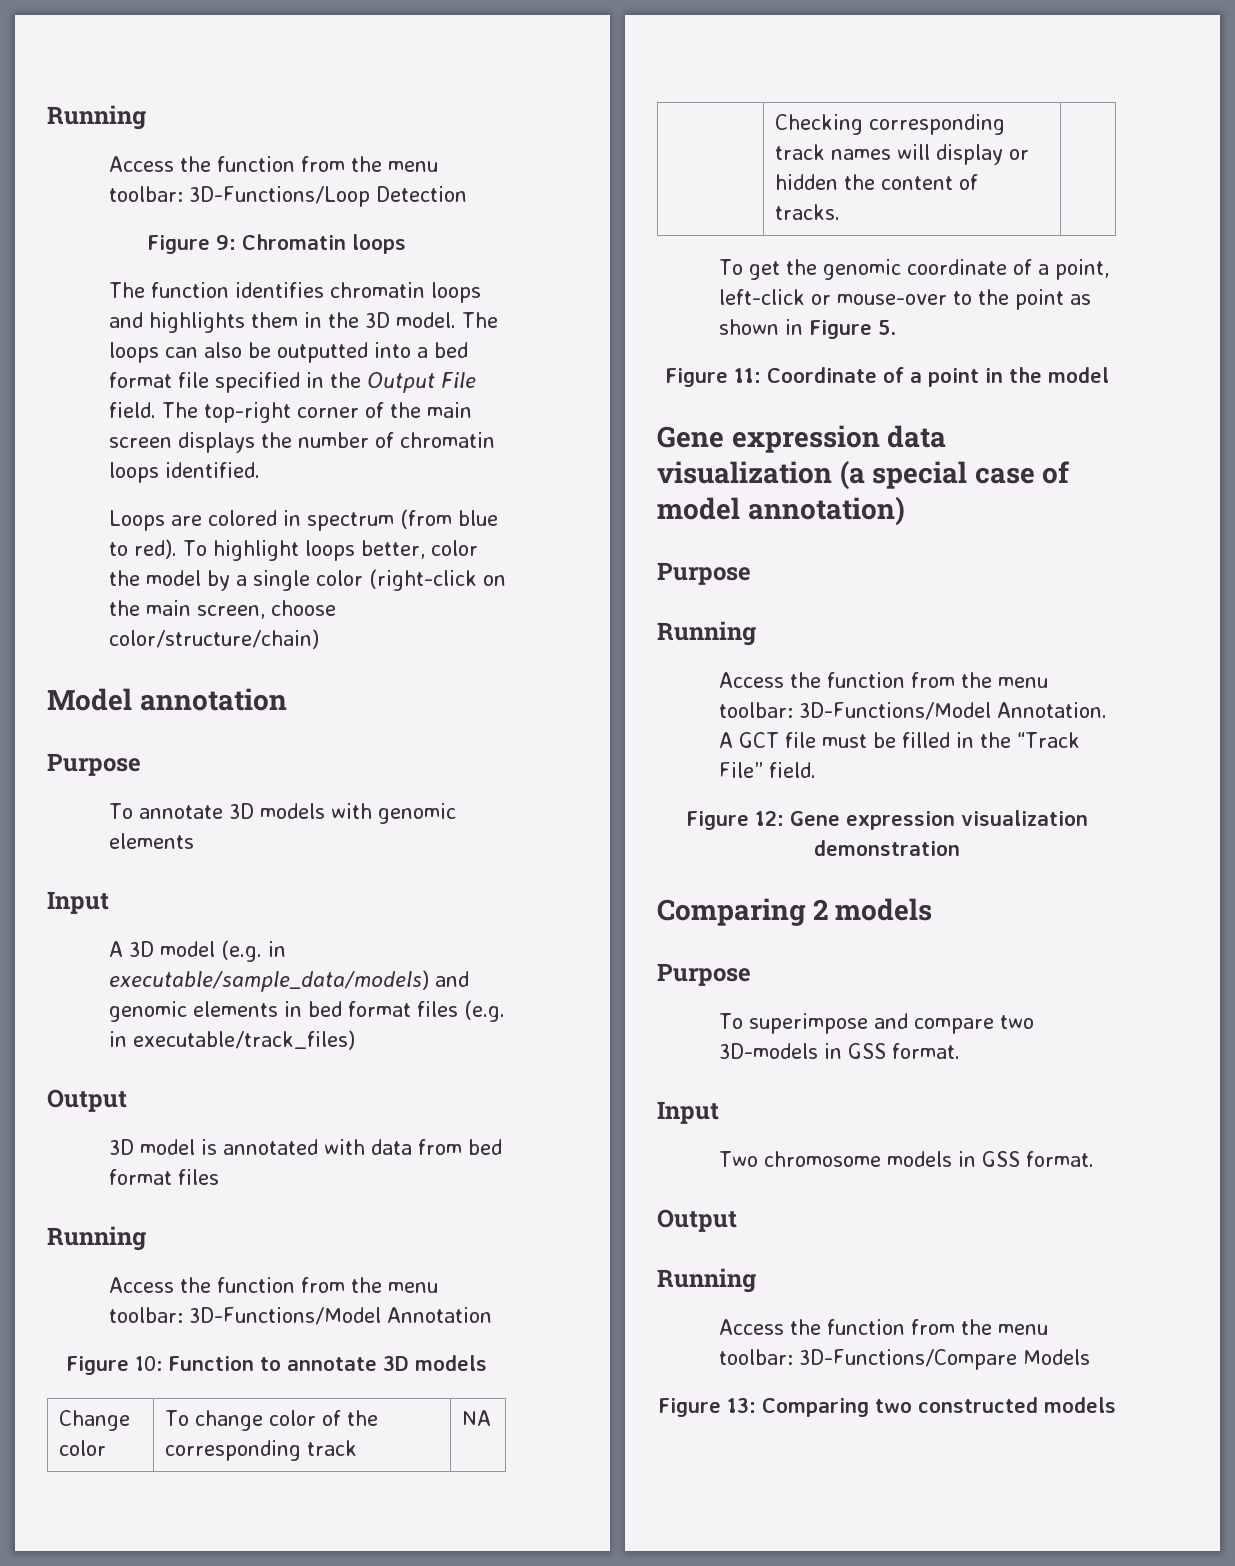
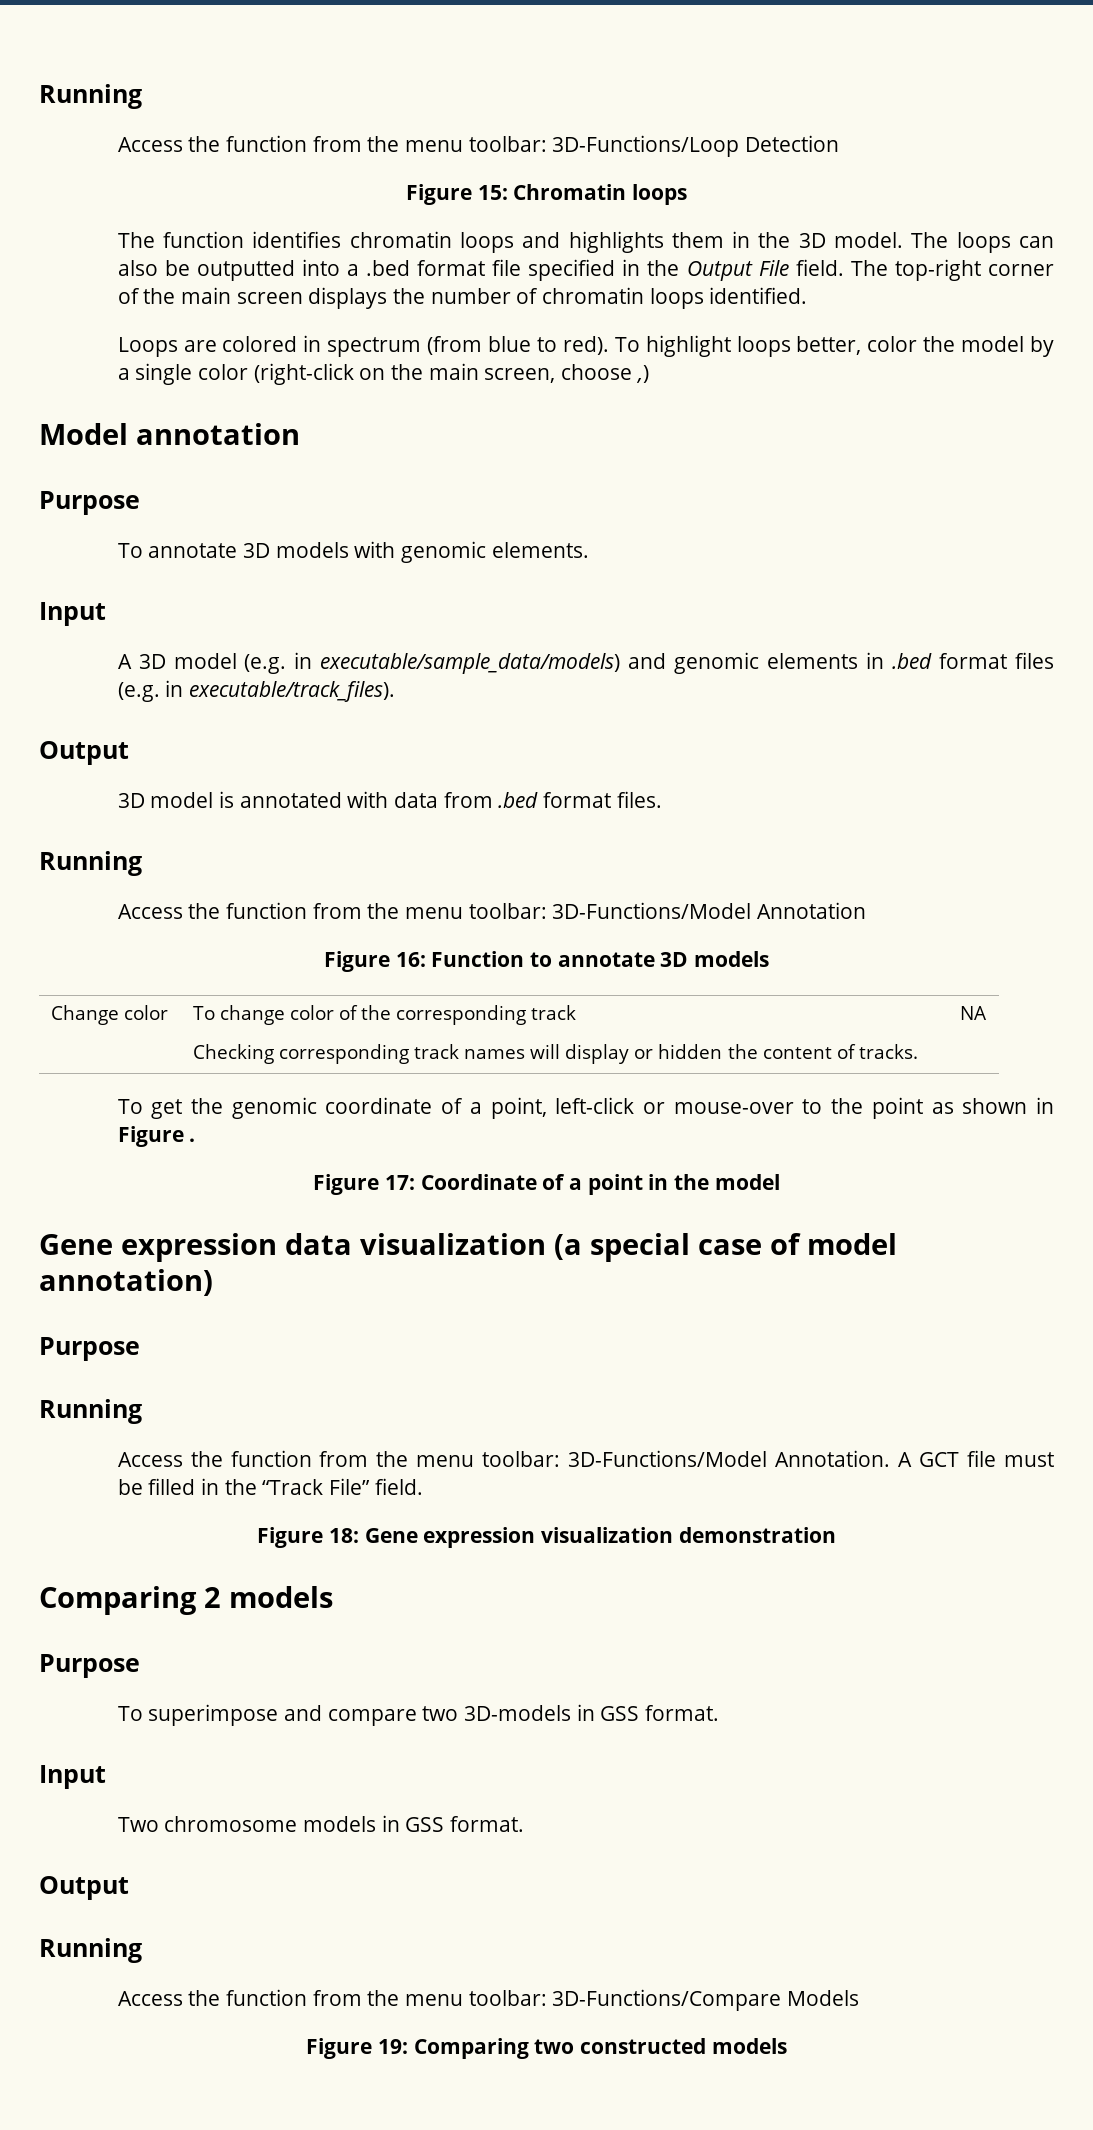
- Figure 9: Chromatin loops
+ Figure 15: Chromatin loops
- The loops can also be outputted into a bed format file specified in the Output File field.
+ The loops can also be outputted into a .bed format file specified in the Output File field.
- To highlight loops better, color the model by a single color (right-click on the main screen, choose color/structure/chain)
+ To highlight loops better, color the model by a single color (right-click on the main screen, choose ,)
- To annotate 3D models with genomic elements
+ To annotate 3D models with genomic elements.
- A 3D model (e.g. in executable/sample_data/models) and genomic elements in bed format files (e.g. in executable/track_files)
+ A 3D model (e.g. in executable/sample_data/models) and genomic elements in .bed format files (e.g. in executable/track_files).
- 3D model is annotated with data from bed format files
+ 3D model is annotated with data from .bed format files.
- Figure 10: Function to annotate 3D models
+ Figure 16: Function to annotate 3D models
- To get the genomic coordinate of a point, left-click or mouse-over to the point as shown in Figure 5.
- Figure 11: Coordinate of a point in the model
+ To get the genomic coordinate of a point, left-click or mouse-over to the point as shown in Figure .
+ Figure 17: Coordinate of a point in the model
- Figure 12: Gene expression visualization demonstration
+ Figure 18: Gene expression visualization demonstration
- Figure 13: Comparing two constructed models
+ Figure 19: Comparing two constructed models

